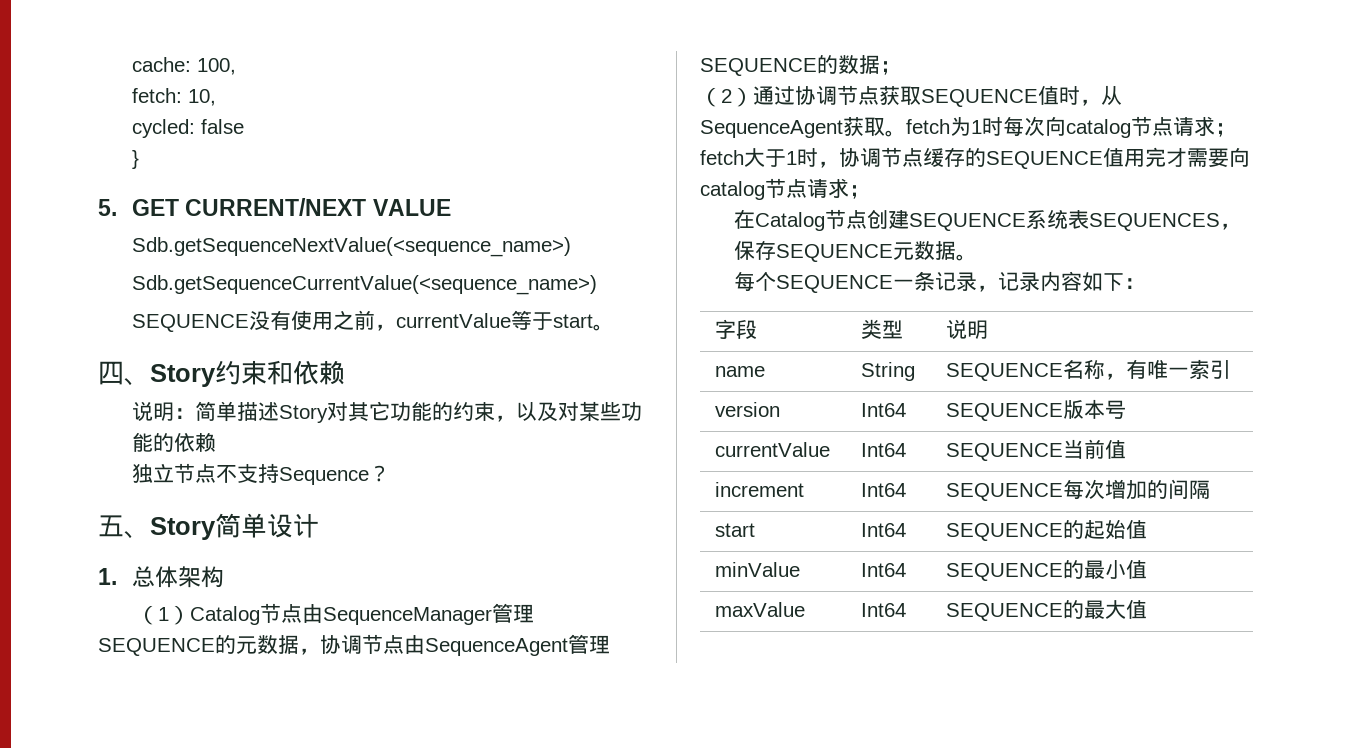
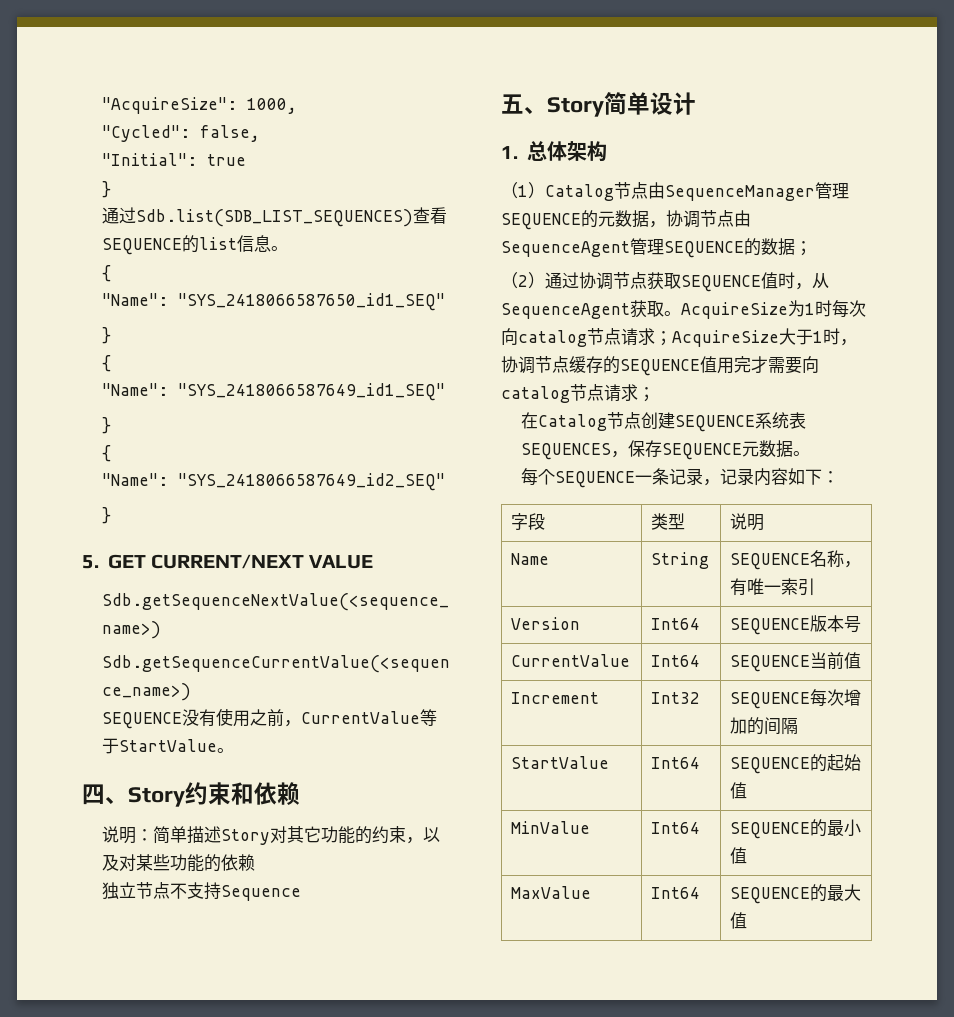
- cache: 100,
- fetch: 10,
- cycled: false
+ "AcquireSize": 1000,
+ "Cycled": false,
+ "Initial": true
+ }
+ 通过Sdb.list(SDB_LIST_SEQUENCES)查看SEQUENCE的list信息。
+ {
+ "Name": "SYS_2418066587650_id1_SEQ"
+ }
+ {
+ "Name": "SYS_2418066587649_id1_SEQ"
+ }
+ {
+ "Name": "SYS_2418066587649_id2_SEQ"
- SEQUENCE没有使用之前，currentValue等于start。
+ SEQUENCE没有使用之前，CurrentValue等于StartValue。
- 独立节点不支持Sequence？
+ 独立节点不支持Sequence
- （2）通过协调节点获取SEQUENCE值时，从SequenceAgent获取。fetch为1时每次向catalog节点请求；fetch大于1时，协调节点缓存的SEQUENCE值用完才需要向catalog节点请求；
+ （2）通过协调节点获取SEQUENCE值时，从SequenceAgent获取。AcquireSize为1时每次向catalog节点请求；AcquireSize大于1时，协调节点缓存的SEQUENCE值用完才需要向catalog节点请求；
- name | String | SEQUENCE名称，有唯一索引
+ Name | String | SEQUENCE名称，有唯一索引
- version | Int64 | SEQUENCE版本号
+ Version | Int64 | SEQUENCE版本号
- currentValue | Int64 | SEQUENCE当前值
+ CurrentValue | Int64 | SEQUENCE当前值
- increment | Int64 | SEQUENCE每次增加的间隔
+ Increment | Int32 | SEQUENCE每次增加的间隔
- start | Int64 | SEQUENCE的起始值
+ StartValue | Int64 | SEQUENCE的起始值
- minValue | Int64 | SEQUENCE的最小值
+ MinValue | Int64 | SEQUENCE的最小值
- maxValue | Int64 | SEQUENCE的最大值
+ MaxValue | Int64 | SEQUENCE的最大值

